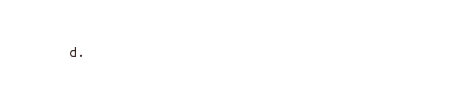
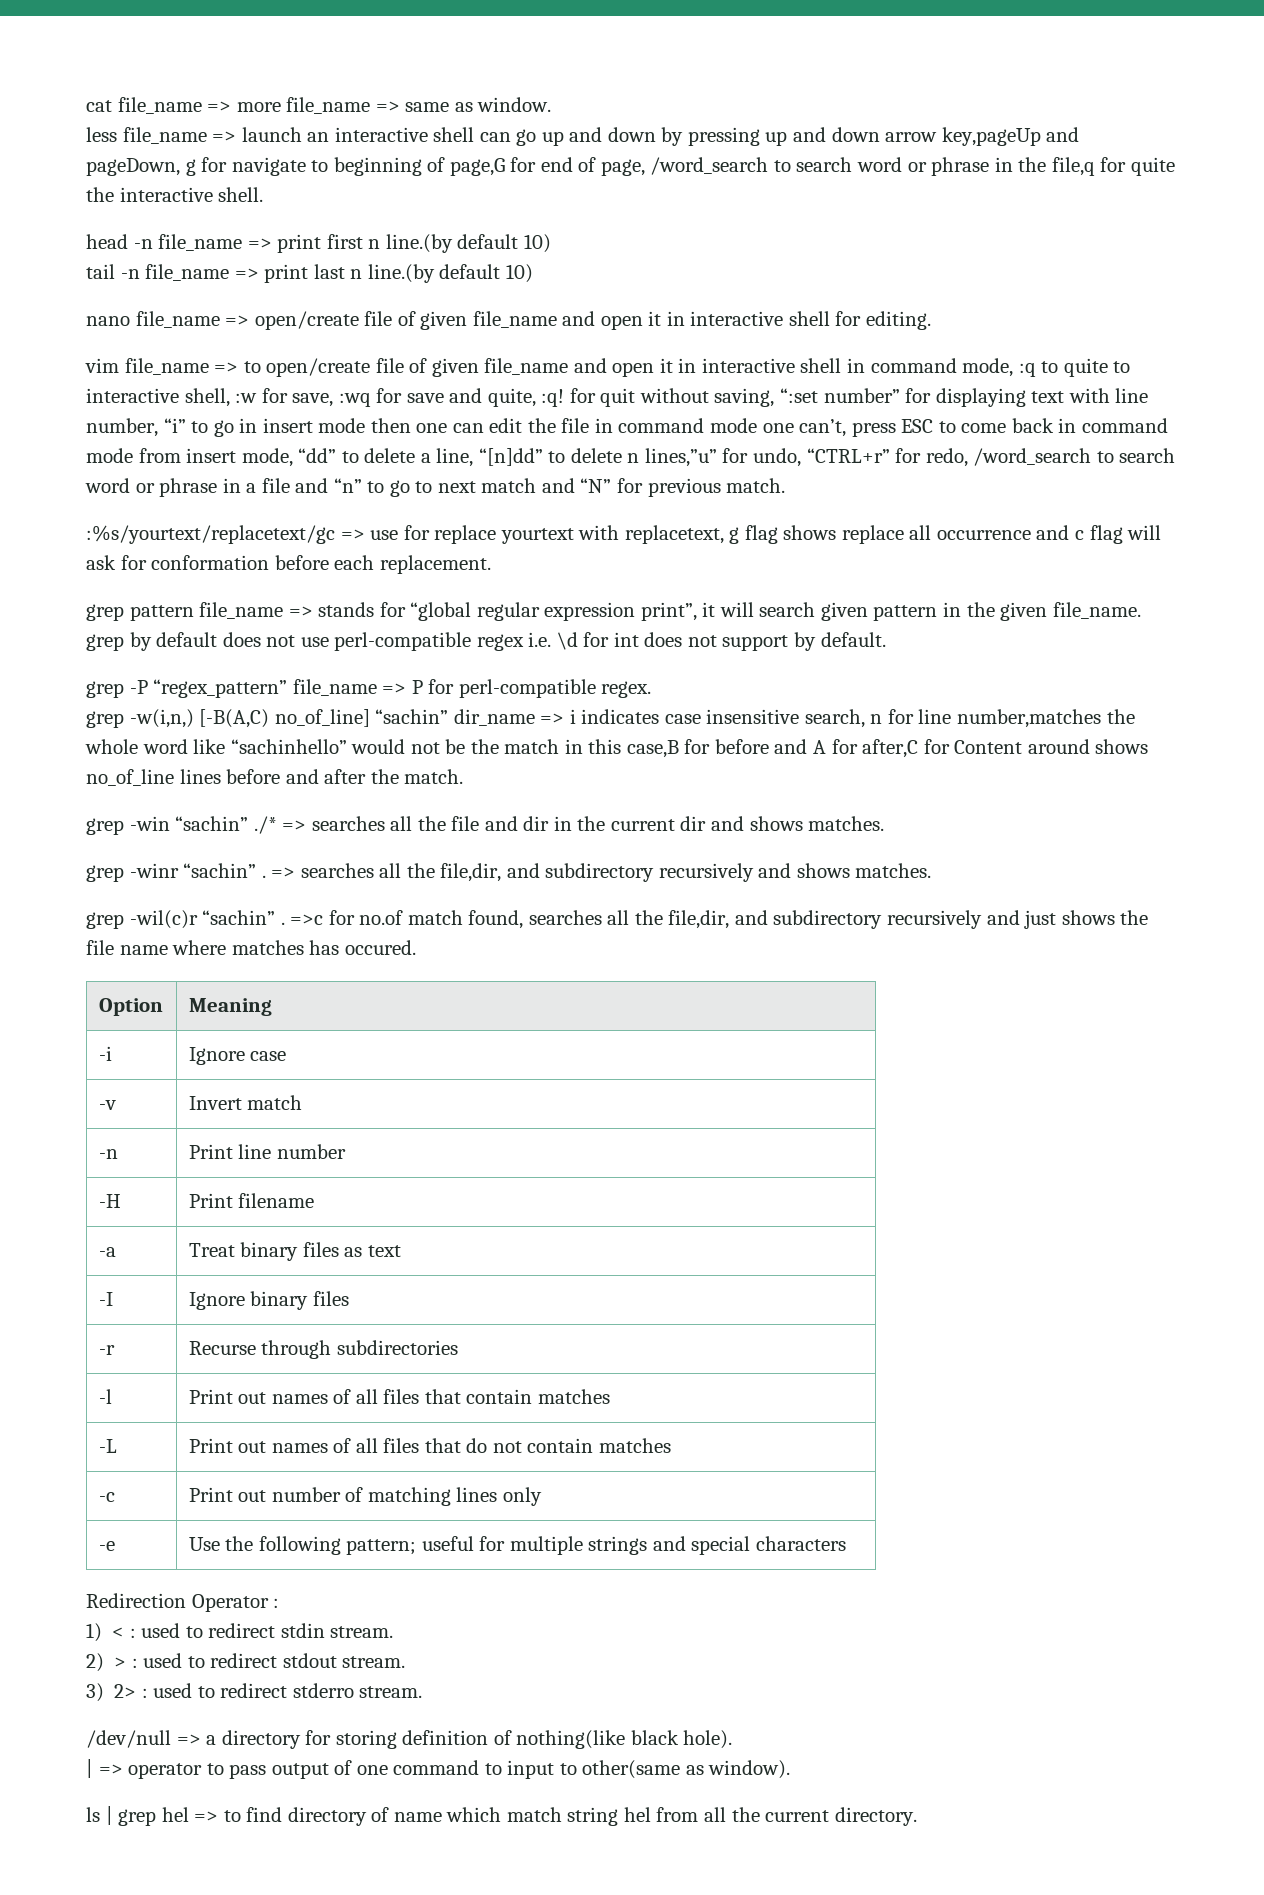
- d.
+ cat file_name => more file_name => same as window.
+ less file_name => launch an interactive shell can go up and down by pressing up and down arrow key,pageUp and pageDown, g for navigate to beginning of page,G for end of page, /word_search to search word or phrase in the file,q for quite the interactive shell.
+ head -n file_name => print first n line.(by default 10)
+ tail -n file_name => print last n line.(by default 10)
+ nano file_name => open/create file of given file_name and open it in interactive shell for editing.
+ vim file_name => to open/create file of given file_name and open it in interactive shell in command mode, :q to quite to interactive shell, :w for save, :wq for save and quite, :q! for quit without saving, “:set number” for displaying text with line number, “i” to go in insert mode then one can edit the file in command mode one can’t, press ESC to come back in command mode from insert mode, “dd” to delete a line, “[n]dd” to delete n lines,”u” for undo, “CTRL+r” for redo, /word_search to search word or phrase in a file and “n” to go to next match and “N” for previous match.
+ :%s/yourtext/replacetext/gc => use for replace yourtext with replacetext, g flag shows replace all occurrence and c flag will ask for conformation before each replacement.
+ grep pattern file_name => stands for “global regular expression print”, it will search given pattern in the given file_name. grep by default does not use perl-compatible regex i.e. \d for int does not support by default.
+ grep -P “regex_pattern” file_name => P for perl-compatible regex.
+ grep -w(i,n,) [-B(A,C) no_of_line] “sachin” dir_name => i indicates case insensitive search, n for line number,matches the whole word like “sachinhello” would not be the match in this case,B for before and A for after,C for Content around shows no_of_line lines before and after the match.
+ grep -win “sachin” ./* => searches all the file and dir in the current dir and shows matches.
+ grep -winr “sachin” . => searches all the file,dir, and subdirectory recursively and shows matches.
+ grep -wil(c)r “sachin” . =>c for no.of match found, searches all the file,dir, and subdirectory recursively and just shows the file name where matches has occured.
+ Option | Meaning
+ -i | Ignore case
+ -v | Invert match
+ -n | Print line number
+ -H | Print filename
+ -a | Treat binary files as text
+ -I | Ignore binary files
+ -r | Recurse through subdirectories
+ -l | Print out names of all files that contain matches
+ -L | Print out names of all files that do not contain matches
+ -c | Print out number of matching lines only
+ -e | Use the following pattern; useful for multiple strings and special characters
+ Redirection Operator :
+ 1) < : used to redirect stdin stream.
+ 2) > : used to redirect stdout stream.
+ 3) 2> : used to redirect stderro stream.
+ /dev/null => a directory for storing definition of nothing(like black hole).
+ | => operator to pass output of one command to input to other(same as window).
+ ls | grep hel => to find directory of name which match string hel from all the current directory.

